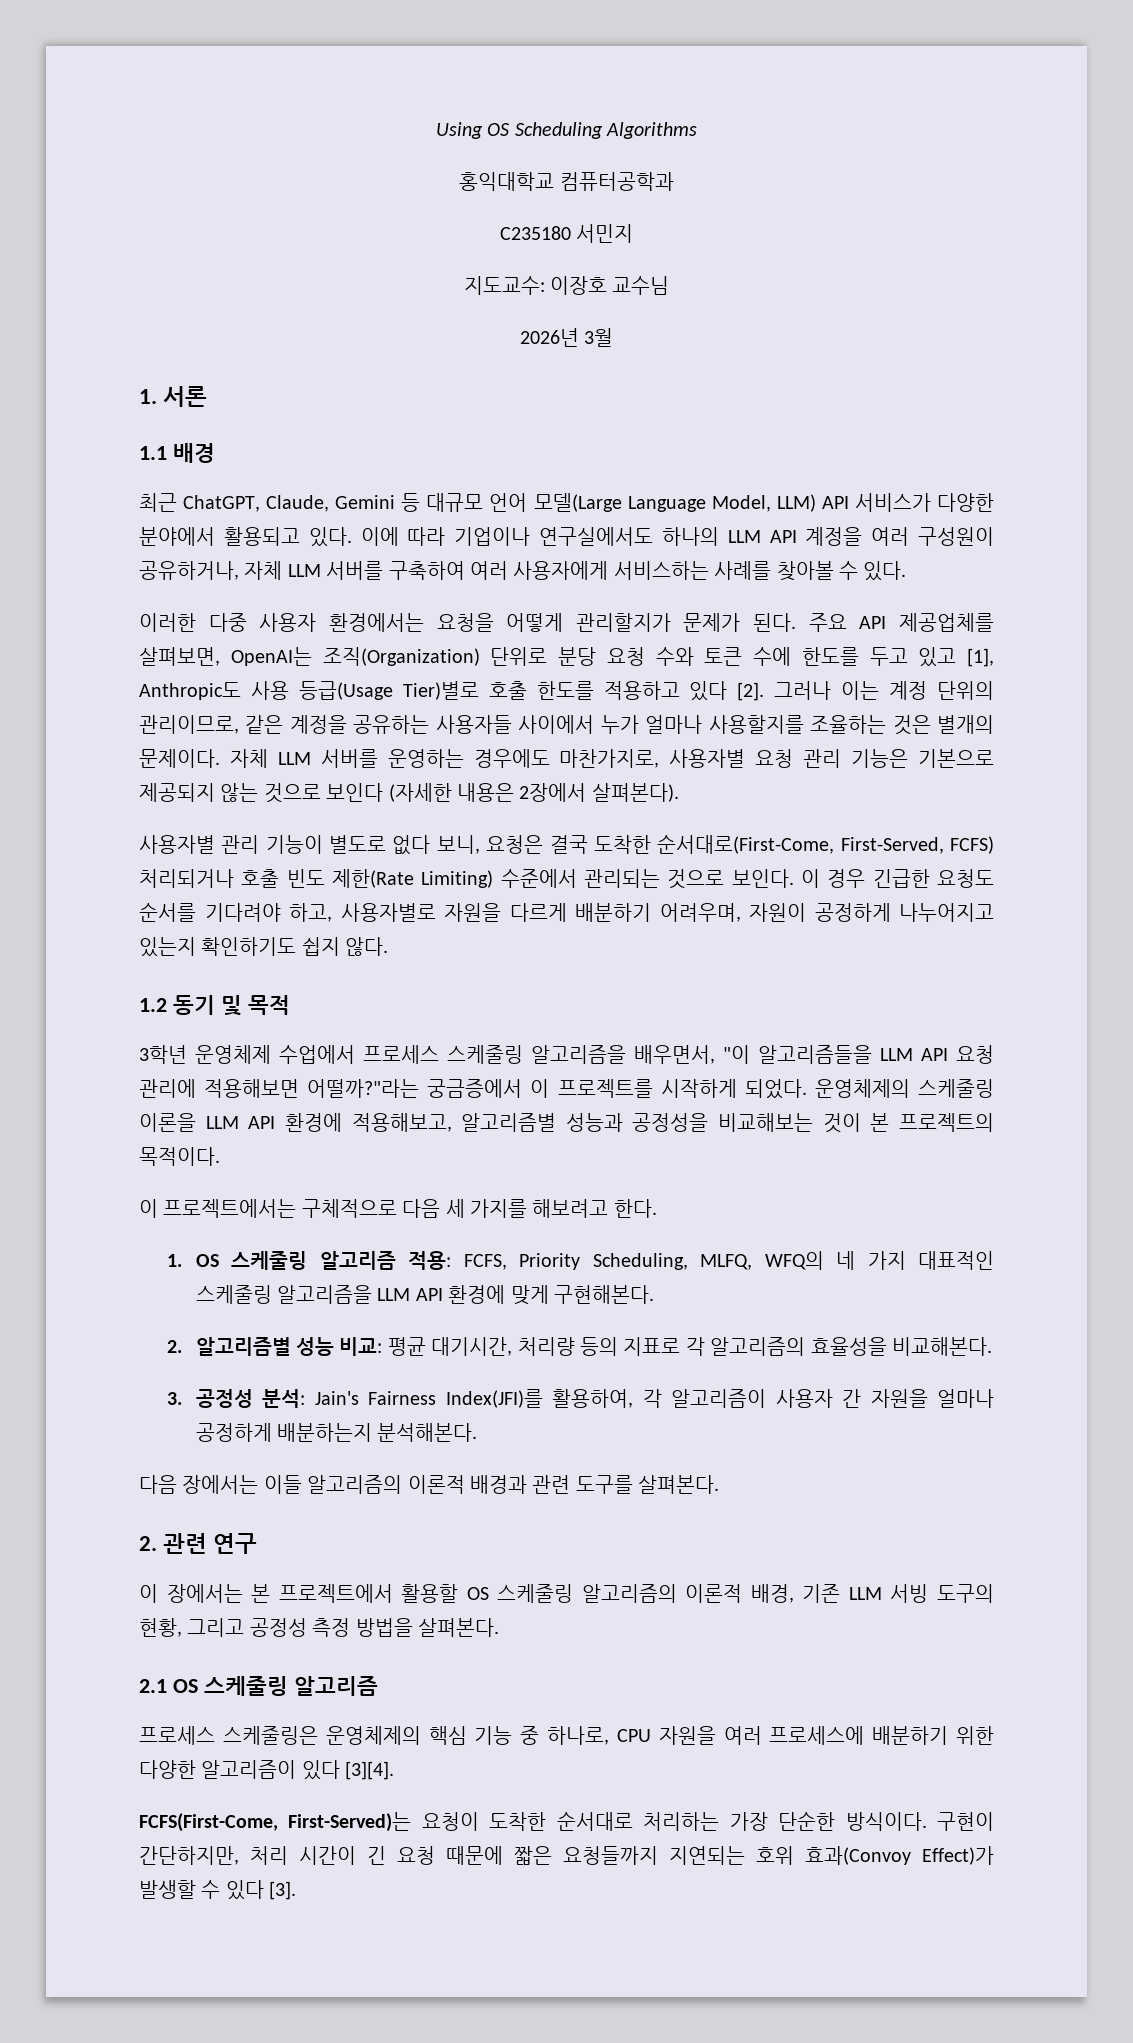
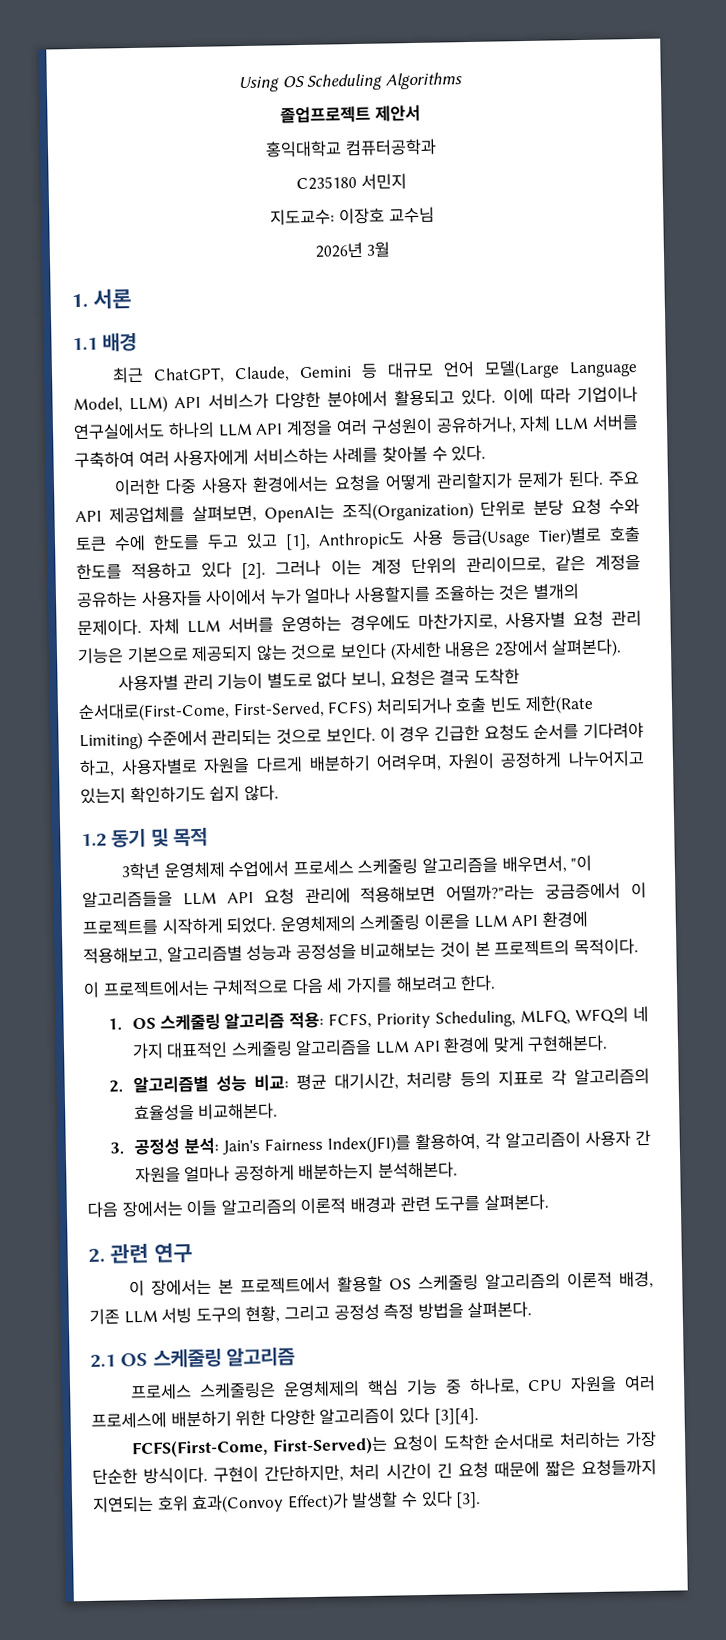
+ 졸업프로젝트 제안서

